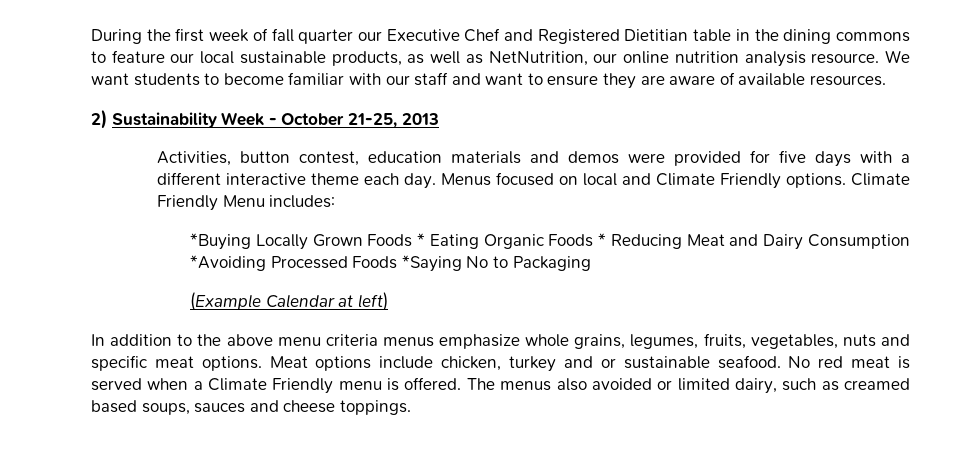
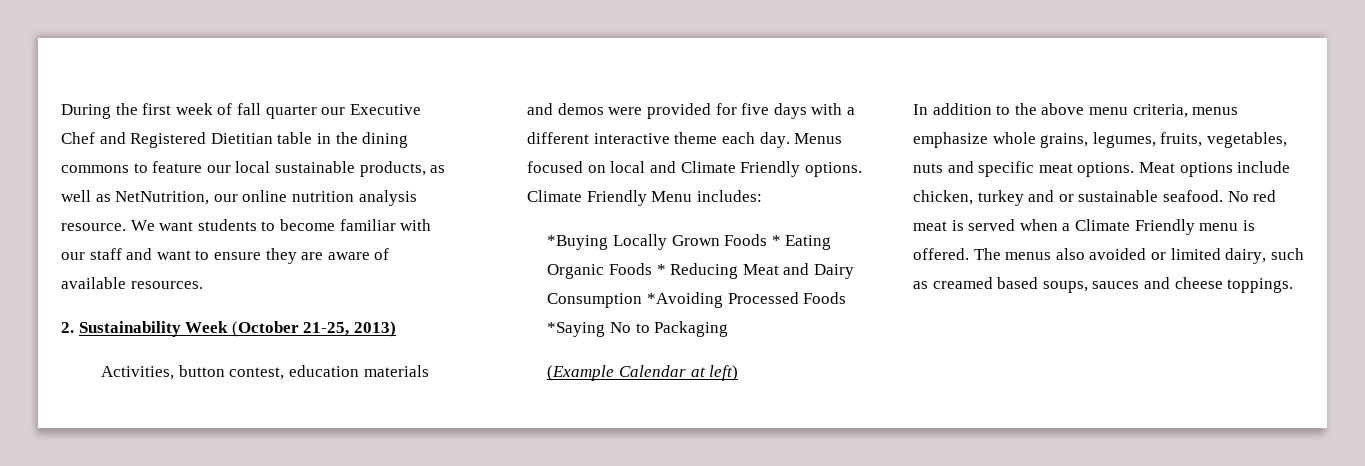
- 2) Sustainability Week - October 21-25, 2013
+ 2. Sustainability Week (October 21-25, 2013)
- In addition to the above menu criteria menus emphasize whole grains, legumes, fruits, vegetables, nuts and specific meat options.
+ In addition to the above menu criteria, menus emphasize whole grains, legumes, fruits, vegetables, nuts and specific meat options.

